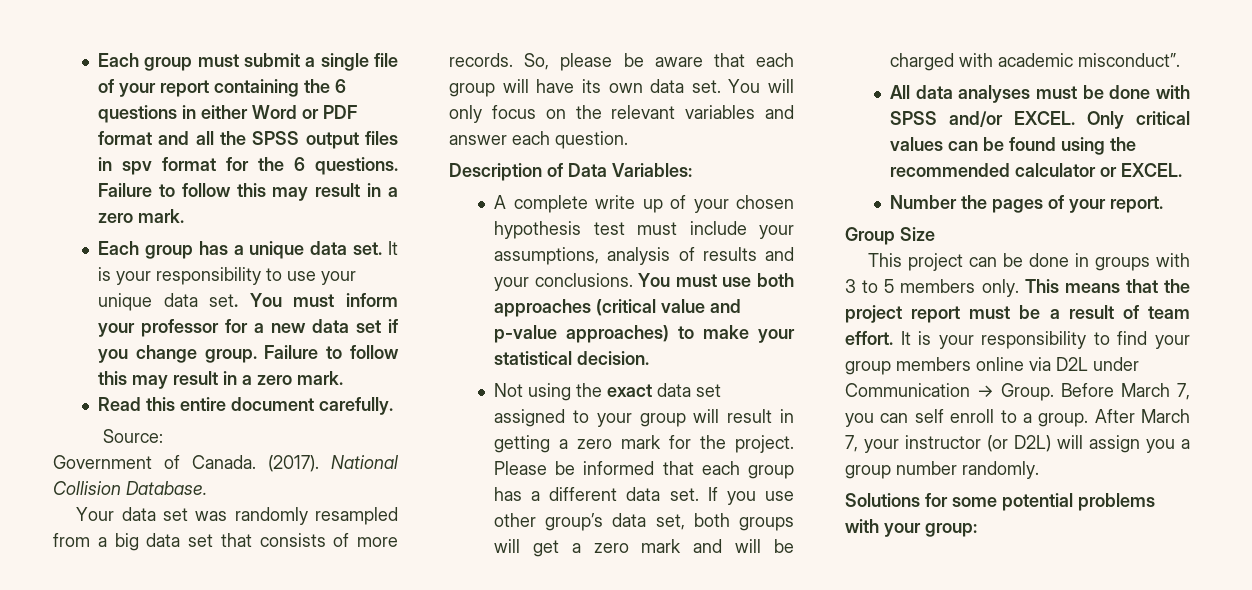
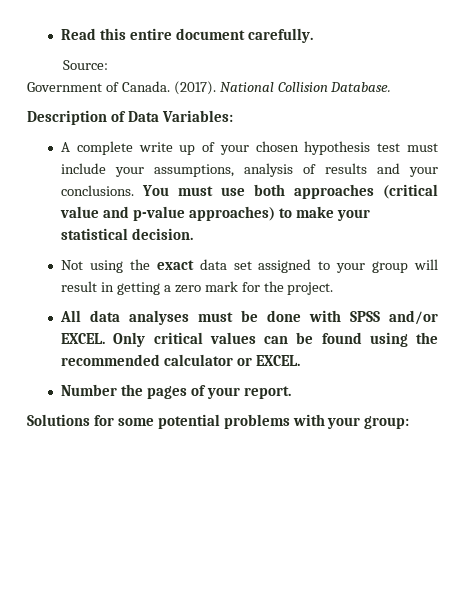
- Each group must submit a single file of your report containing the 6 questions in either Word or PDF format and all the SPSS output files in spv format for the 6 questions. Failure to follow this may result in a zero mark.
- Each group has a unique data set. It is your responsibility to use your unique data set. You must inform your professor for a new data set if you change group. Failure to follow this may result in a zero mark.
- Your data set was randomly resampled from a big data set that consists of more records. So, please be aware that each group will have its own data set. You will only focus on the relevant variables and answer each question.
- Please be informed that each group has a different data set. If you use other group’s data set, both groups will get a zero mark and will be charged with academic misconduct”.
- Group Size
- This project can be done in groups with 3 to 5 members only. This means that the project report must be a result of team effort. It is your responsibility to find your group members online via D2L under Communication → Group. Before March 7, you can self enroll to a group. After March 7, your instructor (or D2L) will assign you a group number randomly.

